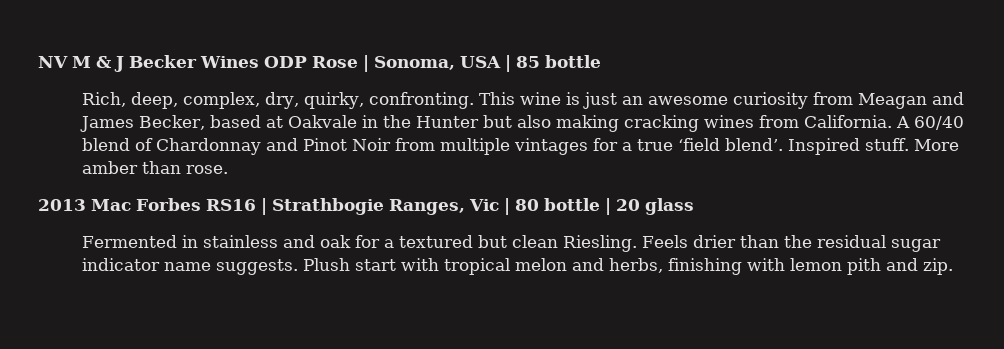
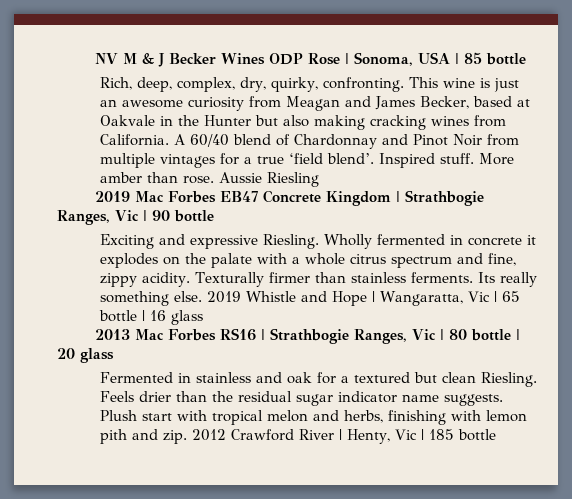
+ Aussie Riesling
+ 2019 Mac Forbes EB47 Concrete Kingdom | Strathbogie Ranges, Vic | 90 bottle
+ Exciting and expressive Riesling. Wholly fermented in concrete it explodes on the palate with a whole citrus spectrum and fine, zippy acidity. Texturally firmer than stainless ferments. Its really something else. 2019 Whistle and Hope | Wangaratta, Vic | 65 bottle | 16 glass
+ 2012 Crawford River | Henty, Vic | 185 bottle

